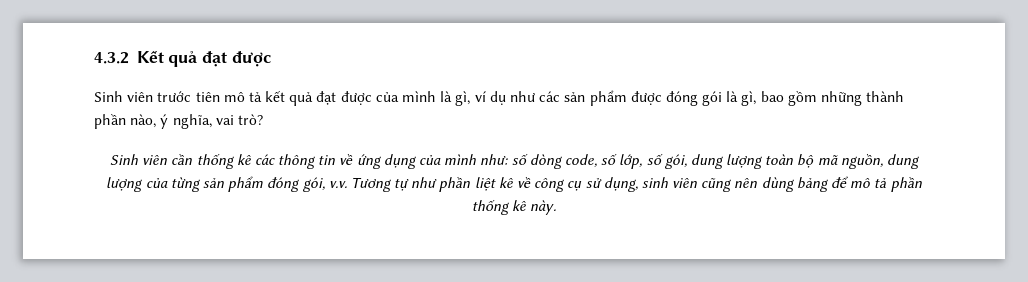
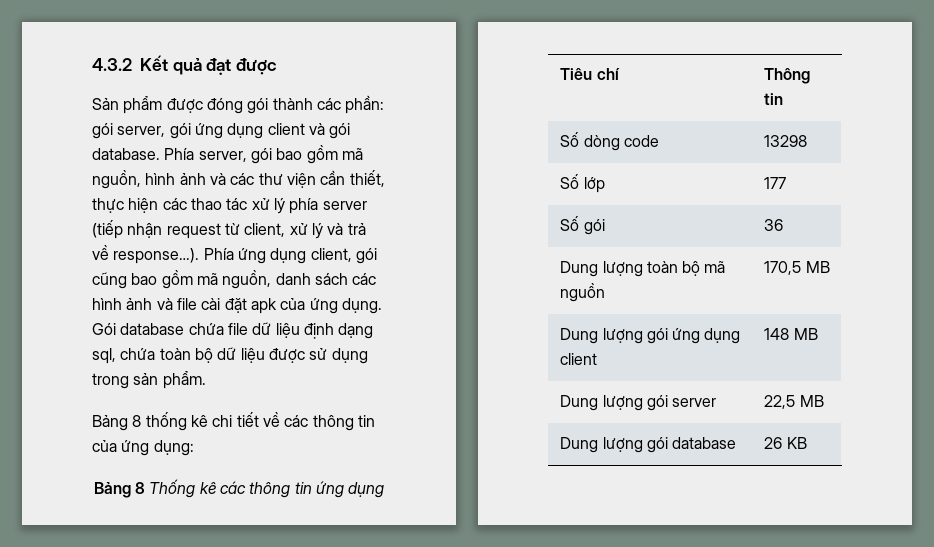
- Sinh viên trước tiên mô tả kết quả đạt được của mình là gì, ví dụ như các sản phẩm được đóng gói là gì, bao gồm những thành phần nào, ý nghĩa, vai trò?
- Sinh viên cần thống kê các thông tin về ứng dụng của mình như: số dòng code, số lớp, số gói, dung lượng toàn bộ mã nguồn, dung lượng của từng sản phẩm đóng gói, v.v. Tương tự như phần liệt kê về công cụ sử dụng, sinh viên cũng nên dùng bảng để mô tả phần thống kê này.
+ Sản phẩm được đóng gói thành các phần: gói server, gói ứng dụng client và gói database. Phía server, gói bao gồm mã nguồn, hình ảnh và các thư viện cần thiết, thực hiện các thao tác xử lý phía server (tiếp nhận request từ client, xử lý và trả về response…). Phía ứng dụng client, gói cũng bao gồm mã nguồn, danh sách các hình ảnh và file cài đặt apk của ứng dụng. Gói database chứa file dữ liệu định dạng sql, chứa toàn bộ dữ liệu được sử dụng trong sản phẩm.
+ Bảng 8 thống kê chi tiết về các thông tin của ứng dụng:
+ Bảng 8 Thống kê các thông tin ứng dụng
+ Tiêu chí | Thông tin
+ Số dòng code | 13298
+ Số lớp | 177
+ Số gói | 36
+ Dung lượng toàn bộ mã nguồn | 170,5 MB
+ Dung lượng gói ứng dụng client | 148 MB
+ Dung lượng gói server | 22,5 MB
+ Dung lượng gói database | 26 KB

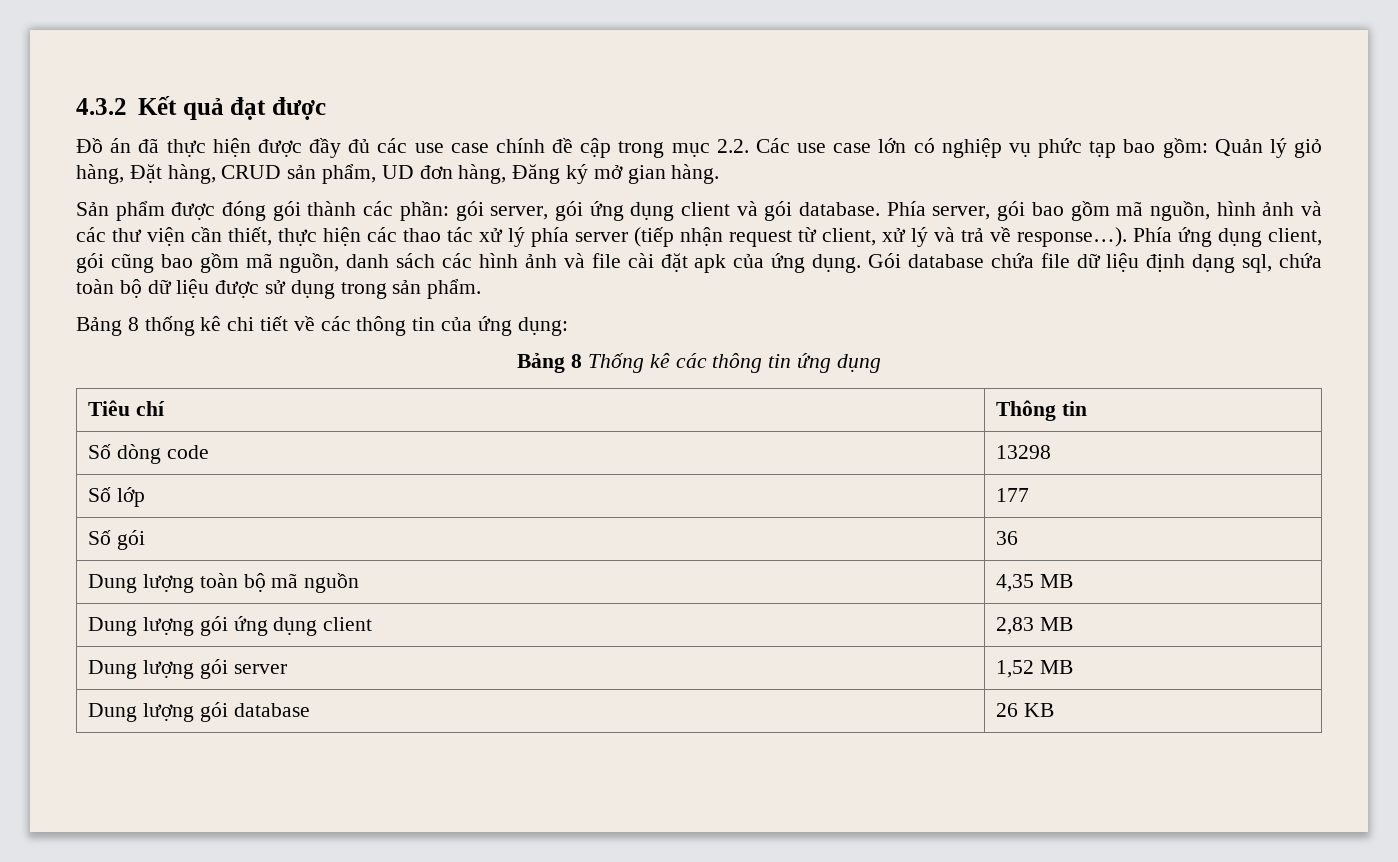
+ Đồ án đã thực hiện được đầy đủ các use case chính đề cập trong mục 2.2. Các use case lớn có nghiệp vụ phức tạp bao gồm: Quản lý giỏ hàng, Đặt hàng, CRUD sản phẩm, UD đơn hàng, Đăng ký mở gian hàng.
- Dung lượng toàn bộ mã nguồn | 170,5 MB
+ Dung lượng toàn bộ mã nguồn | 4,35 MB
- Dung lượng gói ứng dụng client | 148 MB
+ Dung lượng gói ứng dụng client | 2,83 MB
- Dung lượng gói server | 22,5 MB
+ Dung lượng gói server | 1,52 MB

